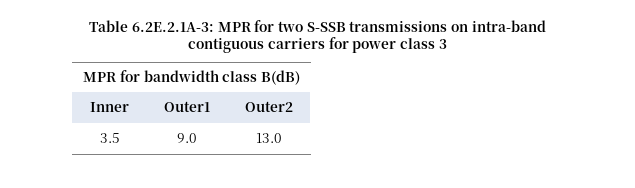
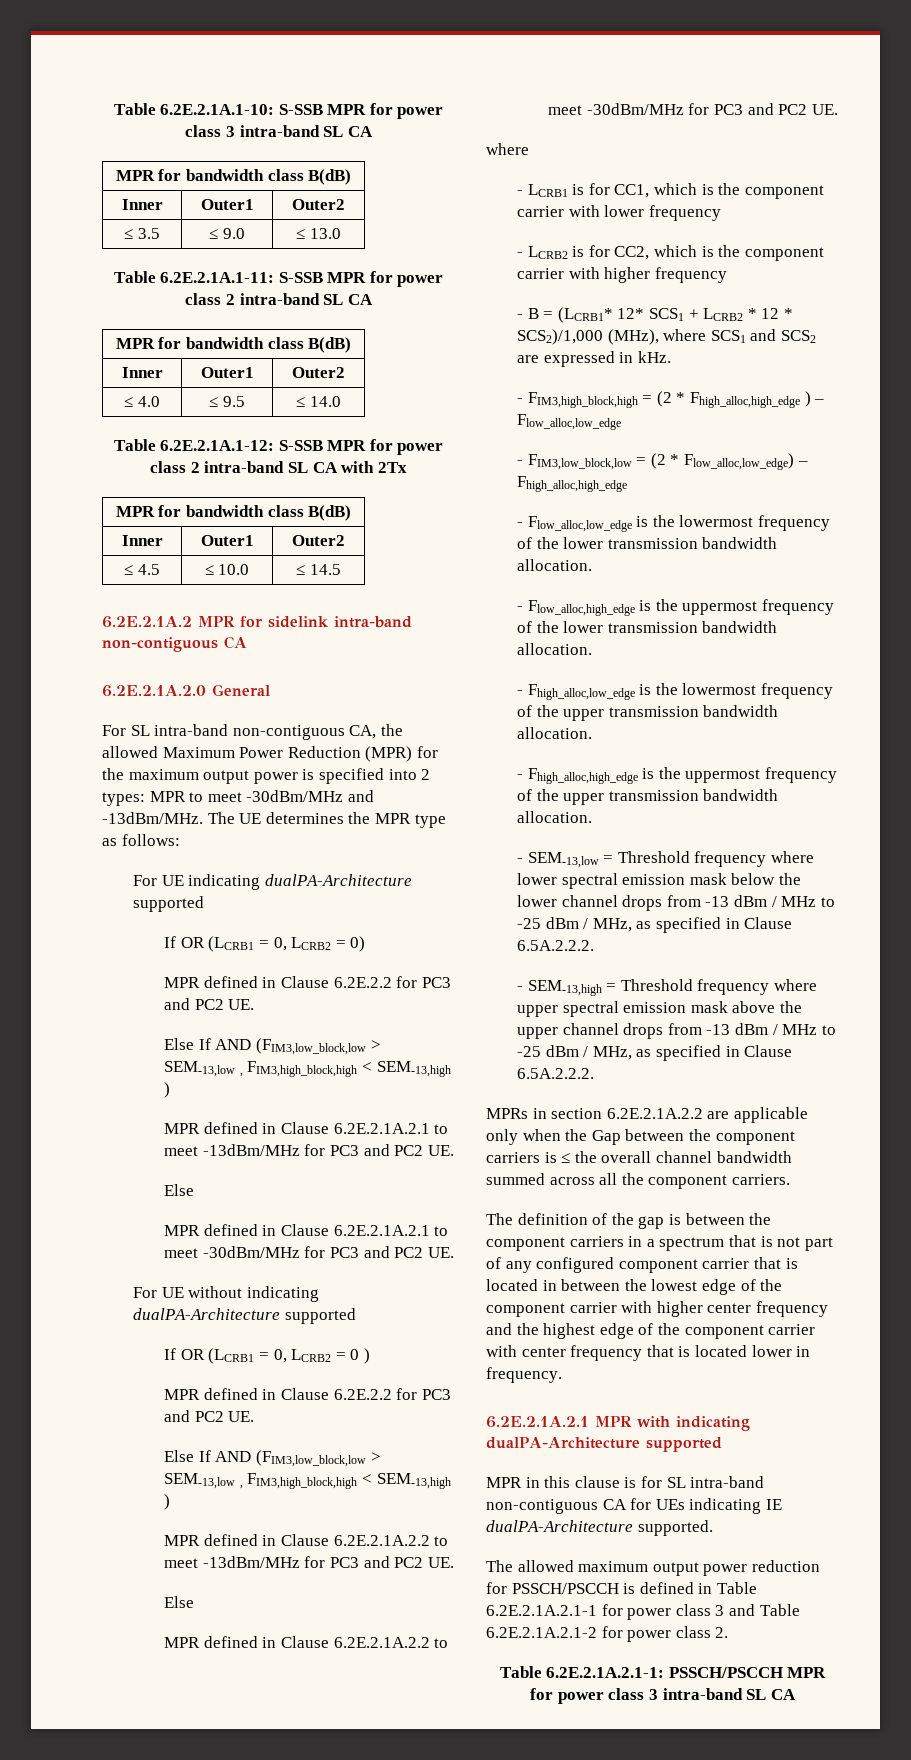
- Table 6.2E.2.1A-3: MPR for two S-SSB transmissions on intra-band contiguous carriers for power class 3
+ Table 6.2E.2.1A.1-10: S-SSB MPR for power class 3 intra-band SL CA
  MPR for bandwidth class B(dB)
  Inner | Outer1 | Outer2
- 3.5 | 9.0 | 13.0
+ ≤ 3.5 | ≤ 9.0 | ≤ 13.0
+ Table 6.2E.2.1A.1-11: S-SSB MPR for power class 2 intra-band SL CA
+ MPR for bandwidth class B(dB)
+ Inner | Outer1 | Outer2
+ ≤ 4.0 | ≤ 9.5 | ≤ 14.0
+ Table 6.2E.2.1A.1-12: S-SSB MPR for power class 2 intra-band SL CA with 2Tx
+ MPR for bandwidth class B(dB)
+ Inner | Outer1 | Outer2
+ ≤ 4.5 | ≤ 10.0 | ≤ 14.5
+ 6.2E.2.1A.2 MPR for sidelink intra-band non-contiguous CA
+ 6.2E.2.1A.2.0 General
+ For SL intra-band non-contiguous CA, the allowed Maximum Power Reduction (MPR) for the maximum output power is specified into 2 types: MPR to meet -30dBm/MHz and -13dBm/MHz. The UE determines the MPR type as follows:
+ For UE indicating dualPA-Architecture supported
+ If OR (LCRB1 = 0, LCRB2 = 0)
+ MPR defined in Clause 6.2E.2.2 for PC3 and PC2 UE.
+ Else If AND (FIM3,low_block,low > SEM-13,low , FIM3,high_block,high < SEM-13,high )
+ MPR defined in Clause 6.2E.2.1A.2.1 to meet -13dBm/MHz for PC3 and PC2 UE.
+ Else
+ MPR defined in Clause 6.2E.2.1A.2.1 to meet -30dBm/MHz for PC3 and PC2 UE.
+ For UE without indicating dualPA-Architecture supported
+ If OR (LCRB1 = 0, LCRB2 = 0 )
+ MPR defined in Clause 6.2E.2.2 for PC3 and PC2 UE.
+ Else If AND (FIM3,low_block,low > SEM-13,low , FIM3,high_block,high < SEM-13,high )
+ MPR defined in Clause 6.2E.2.1A.2.2 to meet -13dBm/MHz for PC3 and PC2 UE.
+ Else
+ MPR defined in Clause 6.2E.2.1A.2.2 to meet -30dBm/MHz for PC3 and PC2 UE.
+ where
+ - LCRB1 is for CC1, which is the component carrier with lower frequency
+ - LCRB2 is for CC2, which is the component carrier with higher frequency
+ - B = (LCRB1* 12* SCS1 + LCRB2 * 12 * SCS2)/1,000 (MHz), where SCS1 and SCS2 are expressed in kHz.
+ - FIM3,high_block,high = (2 * Fhigh_alloc,high_edge ) – Flow_alloc,low_edge
+ - FIM3,low_block,low = (2 * Flow_alloc,low_edge) – Fhigh_alloc,high_edge
+ - Flow_alloc,low_edge is the lowermost frequency of the lower transmission bandwidth allocation.
+ - Flow_alloc,high_edge is the uppermost frequency of the lower transmission bandwidth allocation.
+ - Fhigh_alloc,low_edge is the lowermost frequency of the upper transmission bandwidth allocation.
+ - Fhigh_alloc,high_edge is the uppermost frequency of the upper transmission bandwidth allocation.
+ - SEM-13,low = Threshold frequency where lower spectral emission mask below the lower channel drops from -13 dBm / MHz to -25 dBm / MHz, as specified in Clause 6.5A.2.2.2.
+ - SEM-13,high = Threshold frequency where upper spectral emission mask above the upper channel drops from -13 dBm / MHz to -25 dBm / MHz, as specified in Clause 6.5A.2.2.2.
+ MPRs in section 6.2E.2.1A.2.2 are applicable only when the Gap between the component carriers is ≤ the overall channel bandwidth summed across all the component carriers.
+ The definition of the gap is between the component carriers in a spectrum that is not part of any configured component carrier that is located in between the lowest edge of the component carrier with higher center frequency and the highest edge of the component carrier with center frequency that is located lower in frequency.
+ 6.2E.2.1A.2.1 MPR with indicating dualPA-Architecture supported
+ MPR in this clause is for SL intra-band non-contiguous CA for UEs indicating IE dualPA-Architecture supported.
+ The allowed maximum output power reduction for PSSCH/PSCCH is defined in Table 6.2E.2.1A.2.1-1 for power class 3 and Table 6.2E.2.1A.2.1-2 for power class 2.
+ Table 6.2E.2.1A.2.1-1: PSSCH/PSCCH MPR for power class 3 intra-band SL CA

